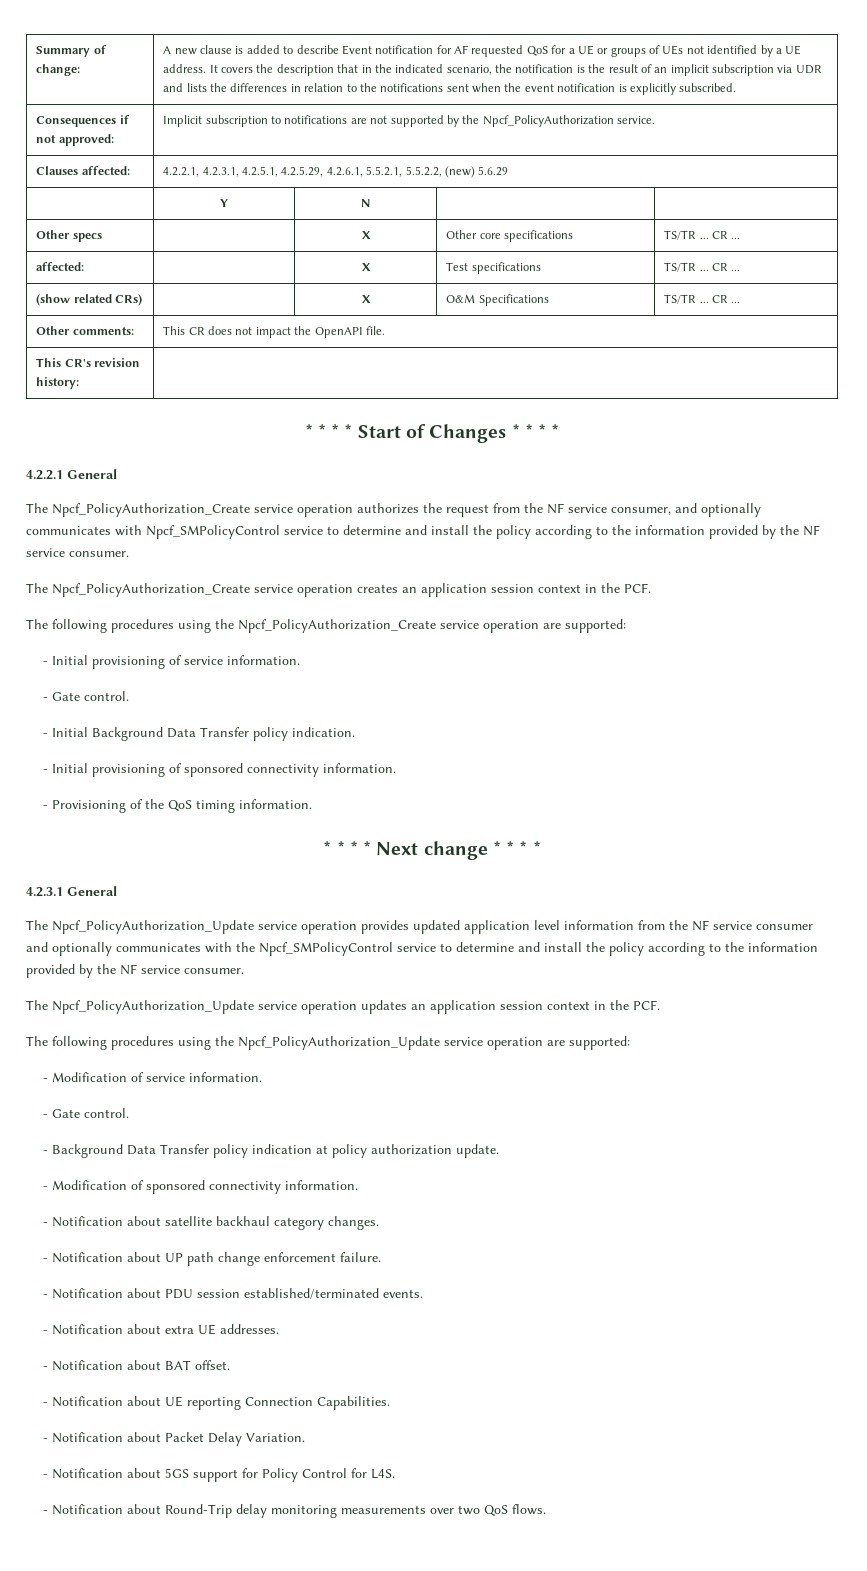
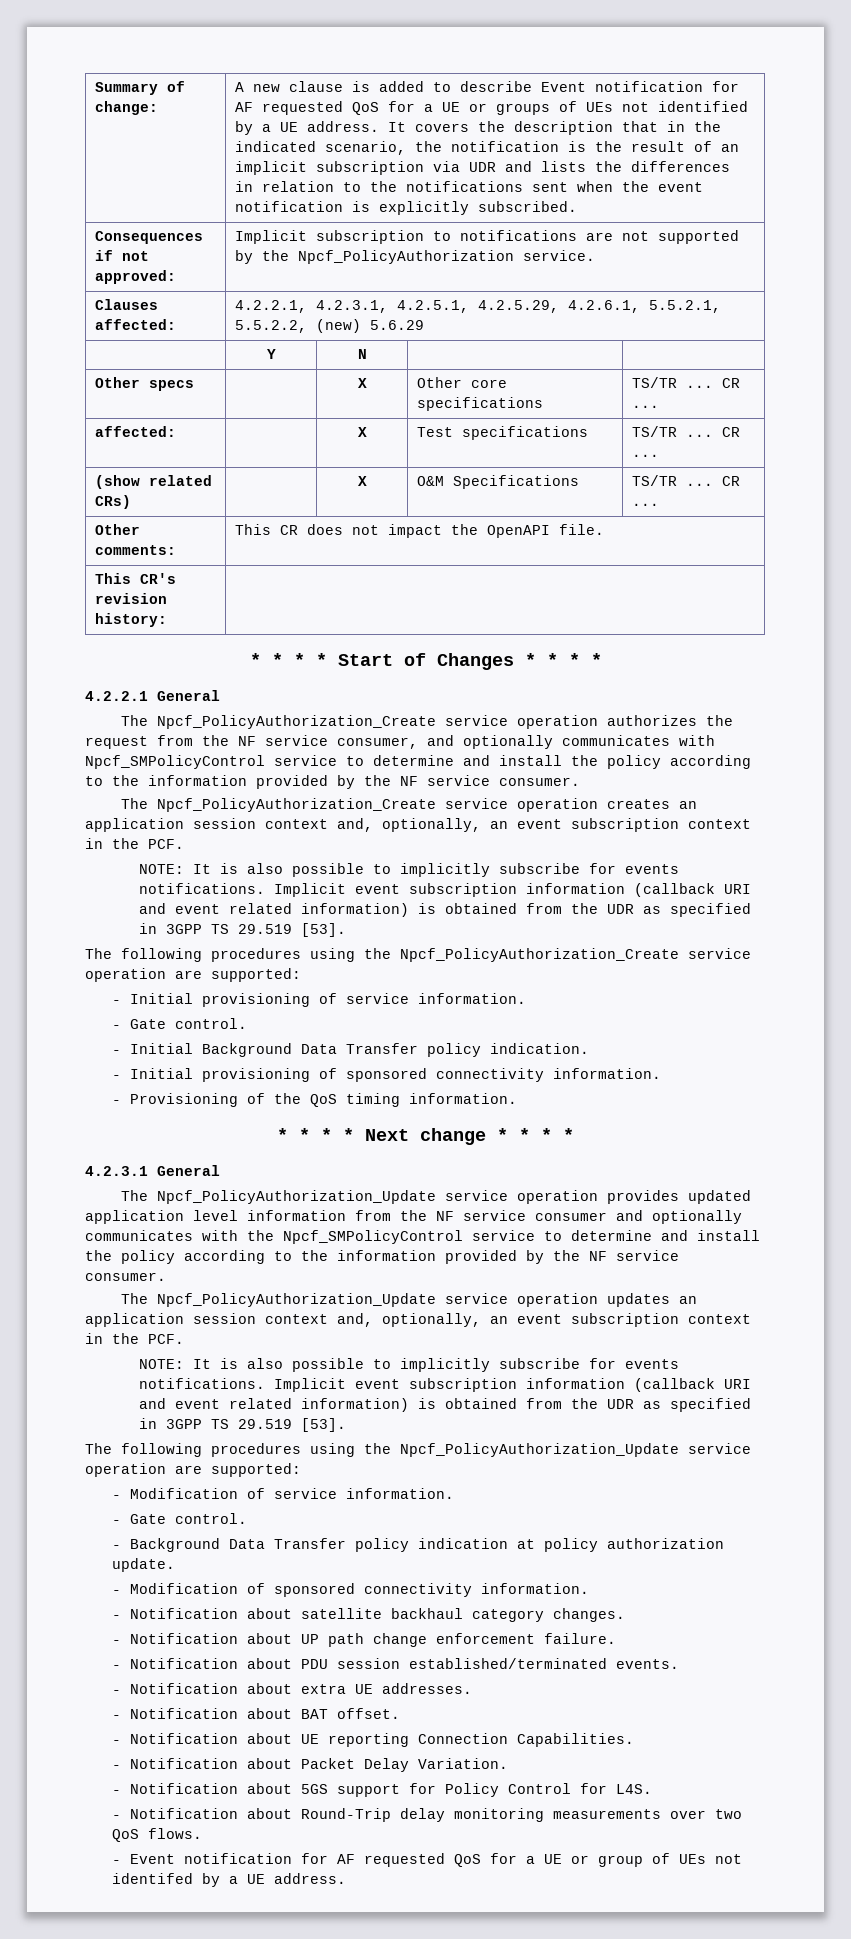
- The Npcf_PolicyAuthorization_Create service operation creates an application session context in the PCF.
+ The Npcf_PolicyAuthorization_Create service operation creates an application session context and, optionally, an event subscription context in the PCF.
+ NOTE: It is also possible to implicitly subscribe for events notifications. Implicit event subscription information (callback URI and event related information) is obtained from the UDR as specified in 3GPP TS 29.519 [53].
- The Npcf_PolicyAuthorization_Update service operation updates an application session context in the PCF.
+ The Npcf_PolicyAuthorization_Update service operation updates an application session context and, optionally, an event subscription context in the PCF.
+ NOTE: It is also possible to implicitly subscribe for events notifications. Implicit event subscription information (callback URI and event related information) is obtained from the UDR as specified in 3GPP TS 29.519 [53].
+ - Event notification for AF requested QoS for a UE or group of UEs not identifed by a UE address.

